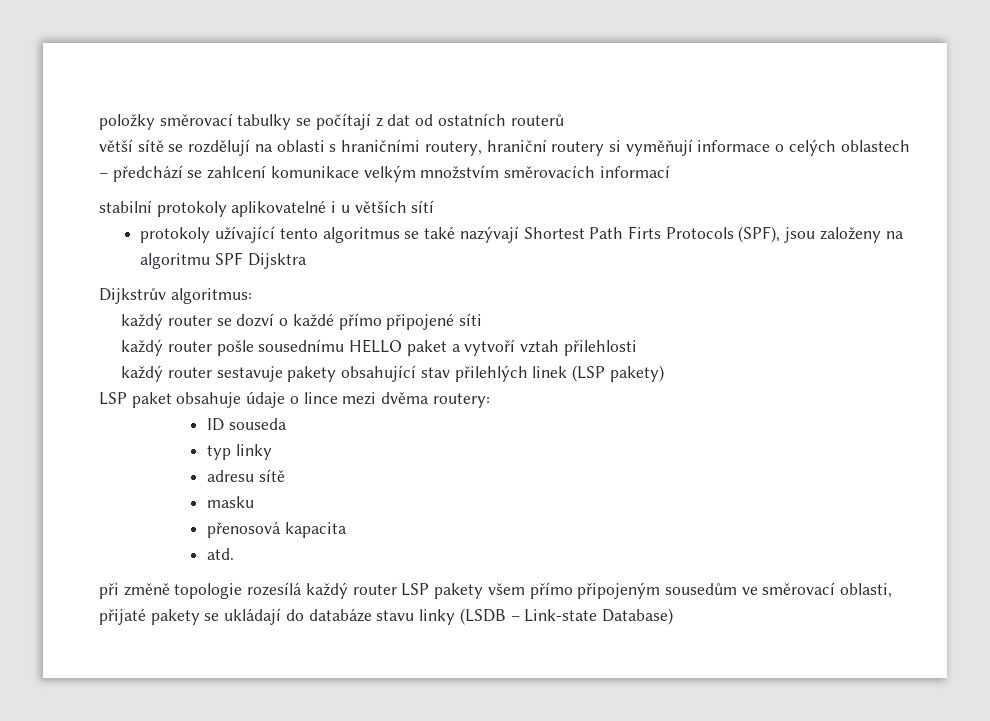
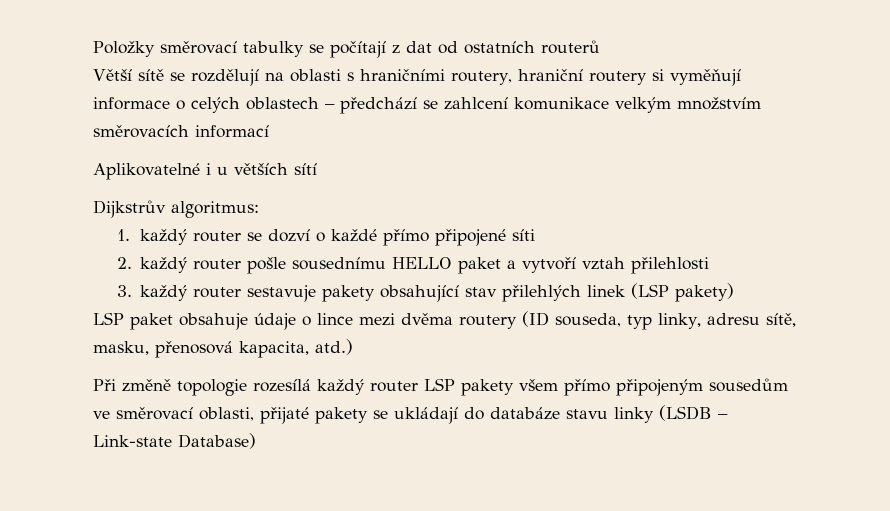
- položky směrovací tabulky se počítají z dat od ostatních routerů
+ Položky směrovací tabulky se počítají z dat od ostatních routerů
- větší sítě se rozdělují na oblasti s hraničními routery, hraniční routery si vyměňují informace o celých oblastech – předchází se zahlcení komunikace velkým množstvím směrovacích informací
+ Větší sítě se rozdělují na oblasti s hraničními routery, hraniční routery si vyměňují informace o celých oblastech – předchází se zahlcení komunikace velkým množstvím směrovacích informací
- stabilní protokoly aplikovatelné i u větších sítí
+ Aplikovatelné i u větších sítí
- protokoly užívající tento algoritmus se také nazývají Shortest Path Firts Protocols (SPF), jsou založeny na algoritmu SPF Dijsktra
- každý router se dozví o každé přímo připojené síti
+ 1. každý router se dozví o každé přímo připojené síti
- každý router pošle sousednímu HELLO paket a vytvoří vztah přilehlosti
+ 2. každý router pošle sousednímu HELLO paket a vytvoří vztah přilehlosti
- každý router sestavuje pakety obsahující stav přilehlých linek (LSP pakety)
+ 3. každý router sestavuje pakety obsahující stav přilehlých linek (LSP pakety)
- LSP paket obsahuje údaje o lince mezi dvěma routery:
- ID souseda
- typ linky
- adresu sítě
- masku
- přenosová kapacita
- atd.
- při změně topologie rozesílá každý router LSP pakety všem přímo připojeným sousedům ve směrovací oblasti, přijaté pakety se ukládají do databáze stavu linky (LSDB – Link-state Database)
+ LSP paket obsahuje údaje o lince mezi dvěma routery (ID souseda, typ linky, adresu sítě, masku, přenosová kapacita, atd.)
+ Při změně topologie rozesílá každý router LSP pakety všem přímo připojeným sousedům ve směrovací oblasti, přijaté pakety se ukládají do databáze stavu linky (LSDB – Link-state Database)

